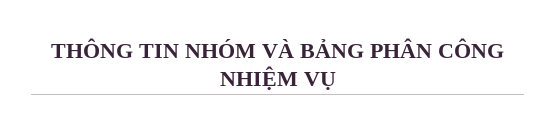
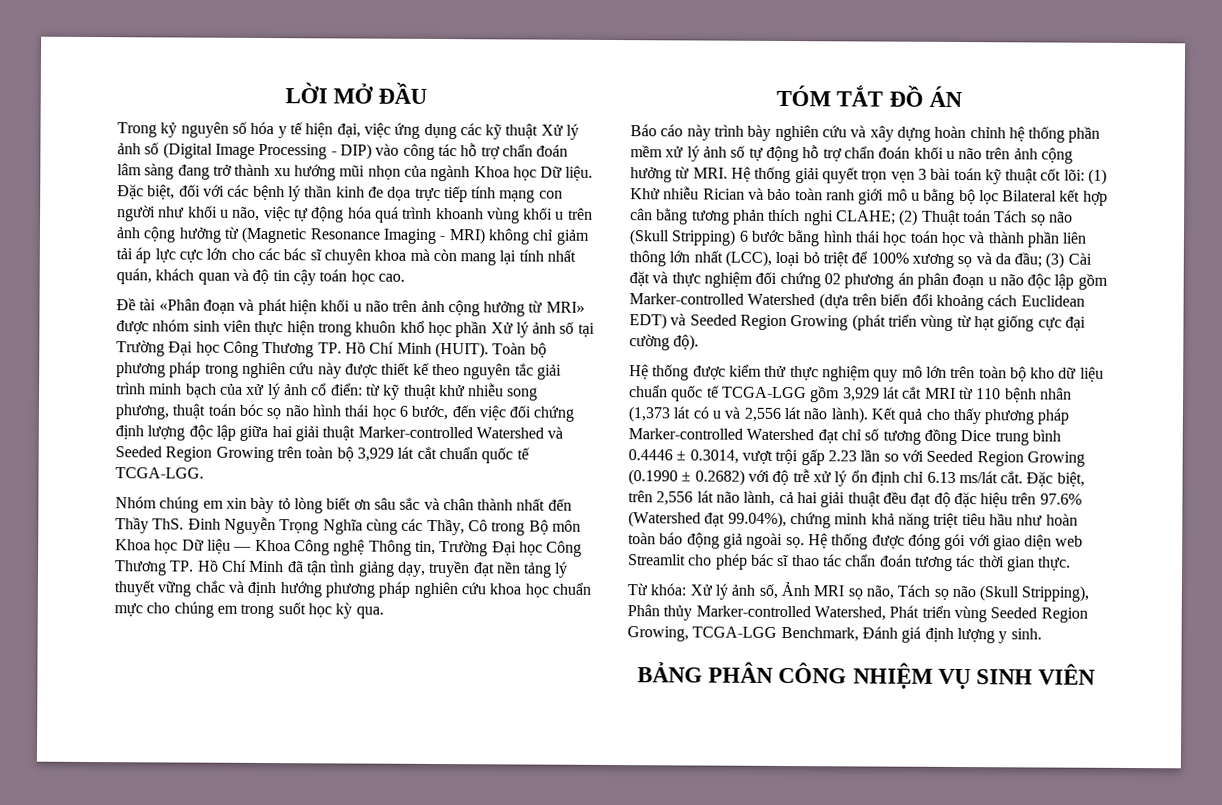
- THÔNG TIN NHÓM VÀ BẢNG PHÂN CÔNG NHIỆM VỤ
+ LỜI MỞ ĐẦU
+ Trong kỷ nguyên số hóa y tế hiện đại, việc ứng dụng các kỹ thuật Xử lý ảnh số (Digital Image Processing - DIP) vào công tác hỗ trợ chẩn đoán lâm sàng đang trở thành xu hướng mũi nhọn của ngành Khoa học Dữ liệu. Đặc biệt, đối với các bệnh lý thần kinh đe dọa trực tiếp tính mạng con người như khối u não, việc tự động hóa quá trình khoanh vùng khối u trên ảnh cộng hưởng từ (Magnetic Resonance Imaging - MRI) không chỉ giảm tải áp lực cực lớn cho các bác sĩ chuyên khoa mà còn mang lại tính nhất quán, khách quan và độ tin cậy toán học cao.
+ Đề tài «Phân đoạn và phát hiện khối u não trên ảnh cộng hưởng từ MRI» được nhóm sinh viên thực hiện trong khuôn khổ học phần Xử lý ảnh số tại Trường Đại học Công Thương TP. Hồ Chí Minh (HUIT). Toàn bộ phương pháp trong nghiên cứu này được thiết kế theo nguyên tắc giải trình minh bạch của xử lý ảnh cổ điển: từ kỹ thuật khử nhiễu song phương, thuật toán bóc sọ não hình thái học 6 bước, đến việc đối chứng định lượng độc lập giữa hai giải thuật Marker-controlled Watershed và Seeded Region Growing trên toàn bộ 3,929 lát cắt chuẩn quốc tế TCGA-LGG.
+ Nhóm chúng em xin bày tỏ lòng biết ơn sâu sắc và chân thành nhất đến Thầy ThS. Đinh Nguyễn Trọng Nghĩa cùng các Thầy, Cô trong Bộ môn Khoa học Dữ liệu — Khoa Công nghệ Thông tin, Trường Đại học Công Thương TP. Hồ Chí Minh đã tận tình giảng dạy, truyền đạt nền tảng lý thuyết vững chắc và định hướng phương pháp nghiên cứu khoa học chuẩn mực cho chúng em trong suốt học kỳ qua.
+ TÓM TẮT ĐỒ ÁN
+ Báo cáo này trình bày nghiên cứu và xây dựng hoàn chỉnh hệ thống phần mềm xử lý ảnh số tự động hỗ trợ chẩn đoán khối u não trên ảnh cộng hưởng từ MRI. Hệ thống giải quyết trọn vẹn 3 bài toán kỹ thuật cốt lõi: (1) Khử nhiễu Rician và bảo toàn ranh giới mô u bằng bộ lọc Bilateral kết hợp cân bằng tương phản thích nghi CLAHE; (2) Thuật toán Tách sọ não (Skull Stripping) 6 bước bằng hình thái học toán học và thành phần liên thông lớn nhất (LCC), loại bỏ triệt để 100% xương sọ và da đầu; (3) Cài đặt và thực nghiệm đối chứng 02 phương án phân đoạn u não độc lập gồm Marker-controlled Watershed (dựa trên biến đổi khoảng cách Euclidean EDT) và Seeded Region Growing (phát triển vùng từ hạt giống cực đại cường độ).
+ Hệ thống được kiểm thử thực nghiệm quy mô lớn trên toàn bộ kho dữ liệu chuẩn quốc tế TCGA-LGG gồm 3,929 lát cắt MRI từ 110 bệnh nhân (1,373 lát có u và 2,556 lát não lành). Kết quả cho thấy phương pháp Marker-controlled Watershed đạt chỉ số tương đồng Dice trung bình 0.4446 ± 0.3014, vượt trội gấp 2.23 lần so với Seeded Region Growing (0.1990 ± 0.2682) với độ trễ xử lý ổn định chỉ 6.13 ms/lát cắt. Đặc biệt, trên 2,556 lát não lành, cả hai giải thuật đều đạt độ đặc hiệu trên 97.6% (Watershed đạt 99.04%), chứng minh khả năng triệt tiêu hầu như hoàn toàn báo động giả ngoài sọ. Hệ thống được đóng gói với giao diện web Streamlit cho phép bác sĩ thao tác chẩn đoán tương tác thời gian thực.
+ Từ khóa: Xử lý ảnh số, Ảnh MRI sọ não, Tách sọ não (Skull Stripping), Phân thủy Marker-controlled Watershed, Phát triển vùng Seeded Region Growing, TCGA-LGG Benchmark, Đánh giá định lượng y sinh.
+ BẢNG PHÂN CÔNG NHIỆM VỤ SINH VIÊN

